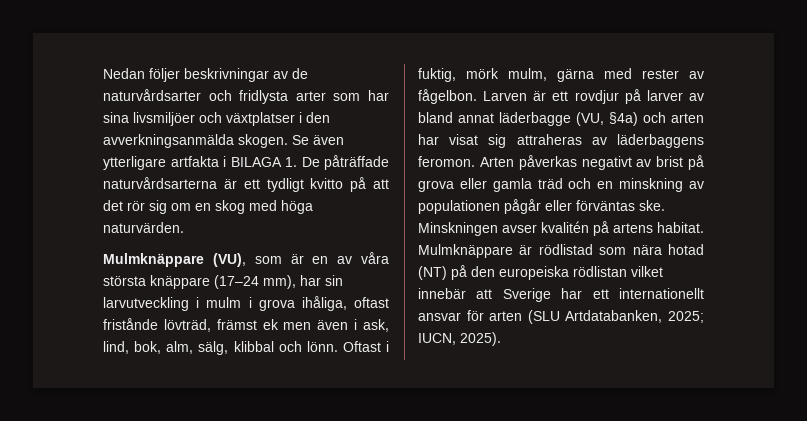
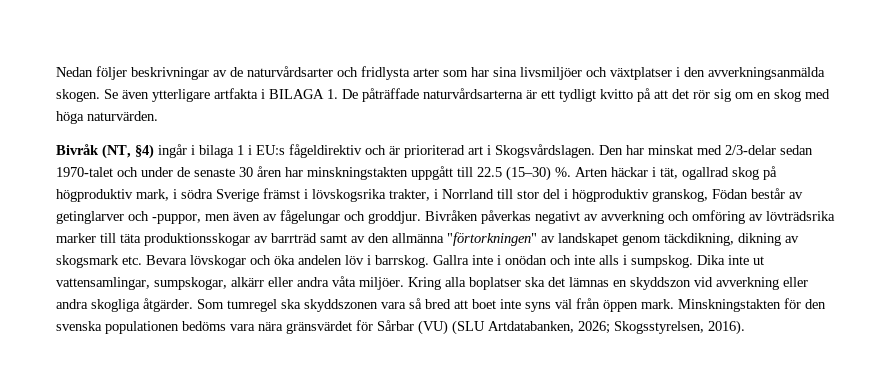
- Mulmknäppare (VU), som är en av våra största knäppare (17–24 mm), har sin larvutveckling i mulm i grova ihåliga, oftast fristånde lövträd, främst ek men även i ask, lind, bok, alm, sälg, klibbal och lönn. Oftast i fuktig, mörk mulm, gärna med rester av fågelbon. Larven är ett rovdjur på larver av bland annat läderbagge (VU, §4a) och arten har visat sig attraheras av läderbaggens feromon. Arten påverkas negativt av brist på grova eller gamla träd och en minskning av populationen pågår eller förväntas ske. Minskningen avser kvalitén på artens habitat. Mulmknäppare är rödlistad som nära hotad (NT) på den europeiska rödlistan vilket innebär att Sverige har ett internationellt ansvar för arten (SLU Artdatabanken, 2025; IUCN, 2025).
+ Bivråk (NT, §4) ingår i bilaga 1 i EU:s fågeldirektiv och är prioriterad art i Skogsvårdslagen. Den har minskat med 2/3-delar sedan 1970-talet och under de senaste 30 åren har minskningstakten uppgått till 22.5 (15–30) %. Arten häckar i tät, ogallrad skog på högproduktiv mark, i södra Sverige främst i lövskogsrika trakter, i Norrland till stor del i högproduktiv granskog, Födan består av getinglarver och -puppor, men även av fågelungar och groddjur. Bivråken påverkas negativt av avverkning och omföring av lövträdsrika marker till täta produktionsskogar av barrträd samt av den allmänna "förtorkningen" av landskapet genom täckdikning, dikning av skogsmark etc. Bevara lövskogar och öka andelen löv i barrskog. Gallra inte i onödan och inte alls i sumpskog. Dika inte ut vattensamlingar, sumpskogar, alkärr eller andra våta miljöer. Kring alla boplatser ska det lämnas en skyddszon vid avverkning eller andra skogliga åtgärder. Som tumregel ska skyddszonen vara så bred att boet inte syns väl från öppen mark. Minskningstakten för den svenska populationen bedöms vara nära gränsvärdet för Sårbar (VU) (SLU Artdatabanken, 2026; Skogsstyrelsen, 2016).

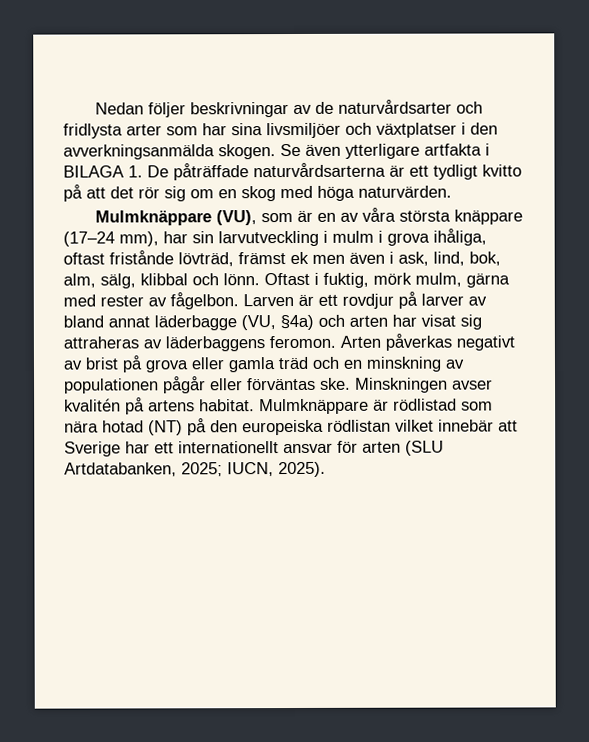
- Bivråk (NT, §4) ingår i bilaga 1 i EU:s fågeldirektiv och är prioriterad art i Skogsvårdslagen. Den har minskat med 2/3-delar sedan 1970-talet och under de senaste 30 åren har minskningstakten uppgått till 22.5 (15–30) %. Arten häckar i tät, ogallrad skog på högproduktiv mark, i södra Sverige främst i lövskogsrika trakter, i Norrland till stor del i högproduktiv granskog, Födan består av getinglarver och -puppor, men även av fågelungar och groddjur. Bivråken påverkas negativt av avverkning och omföring av lövträdsrika marker till täta produktionsskogar av barrträd samt av den allmänna "förtorkningen" av landskapet genom täckdikning, dikning av skogsmark etc. Bevara lövskogar och öka andelen löv i barrskog. Gallra inte i onödan och inte alls i sumpskog. Dika inte ut vattensamlingar, sumpskogar, alkärr eller andra våta miljöer. Kring alla boplatser ska det lämnas en skyddszon vid avverkning eller andra skogliga åtgärder. Som tumregel ska skyddszonen vara så bred att boet inte syns väl från öppen mark. Minskningstakten för den svenska populationen bedöms vara nära gränsvärdet för Sårbar (VU) (SLU Artdatabanken, 2026; Skogsstyrelsen, 2016).
+ Mulmknäppare (VU), som är en av våra största knäppare (17–24 mm), har sin larvutveckling i mulm i grova ihåliga, oftast fristånde lövträd, främst ek men även i ask, lind, bok, alm, sälg, klibbal och lönn. Oftast i fuktig, mörk mulm, gärna med rester av fågelbon. Larven är ett rovdjur på larver av bland annat läderbagge (VU, §4a) och arten har visat sig attraheras av läderbaggens feromon. Arten påverkas negativt av brist på grova eller gamla träd och en minskning av populationen pågår eller förväntas ske. Minskningen avser kvalitén på artens habitat. Mulmknäppare är rödlistad som nära hotad (NT) på den europeiska rödlistan vilket innebär att Sverige har ett internationellt ansvar för arten (SLU Artdatabanken, 2025; IUCN, 2025).

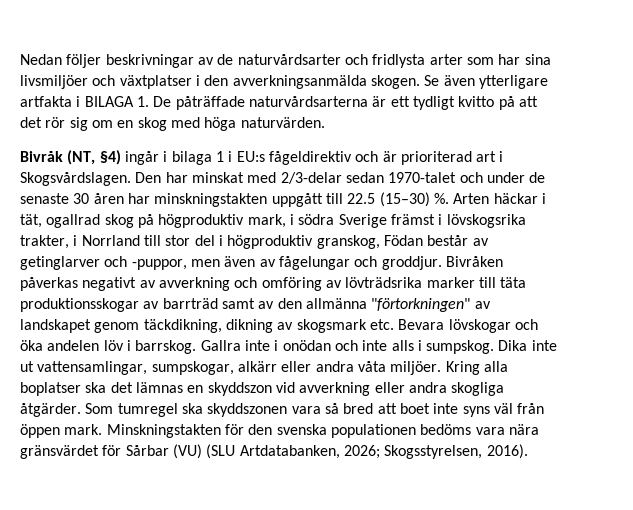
- Mulmknäppare (VU), som är en av våra största knäppare (17–24 mm), har sin larvutveckling i mulm i grova ihåliga, oftast fristånde lövträd, främst ek men även i ask, lind, bok, alm, sälg, klibbal och lönn. Oftast i fuktig, mörk mulm, gärna med rester av fågelbon. Larven är ett rovdjur på larver av bland annat läderbagge (VU, §4a) och arten har visat sig attraheras av läderbaggens feromon. Arten påverkas negativt av brist på grova eller gamla träd och en minskning av populationen pågår eller förväntas ske. Minskningen avser kvalitén på artens habitat. Mulmknäppare är rödlistad som nära hotad (NT) på den europeiska rödlistan vilket innebär att Sverige har ett internationellt ansvar för arten (SLU Artdatabanken, 2025; IUCN, 2025).
+ Bivråk (NT, §4) ingår i bilaga 1 i EU:s fågeldirektiv och är prioriterad art i Skogsvårdslagen. Den har minskat med 2/3-delar sedan 1970-talet och under de senaste 30 åren har minskningstakten uppgått till 22.5 (15–30) %. Arten häckar i tät, ogallrad skog på högproduktiv mark, i södra Sverige främst i lövskogsrika trakter, i Norrland till stor del i högproduktiv granskog, Födan består av getinglarver och -puppor, men även av fågelungar och groddjur. Bivråken påverkas negativt av avverkning och omföring av lövträdsrika marker till täta produktionsskogar av barrträd samt av den allmänna "förtorkningen" av landskapet genom täckdikning, dikning av skogsmark etc. Bevara lövskogar och öka andelen löv i barrskog. Gallra inte i onödan och inte alls i sumpskog. Dika inte ut vattensamlingar, sumpskogar, alkärr eller andra våta miljöer. Kring alla boplatser ska det lämnas en skyddszon vid avverkning eller andra skogliga åtgärder. Som tumregel ska skyddszonen vara så bred att boet inte syns väl från öppen mark. Minskningstakten för den svenska populationen bedöms vara nära gränsvärdet för Sårbar (VU) (SLU Artdatabanken, 2026; Skogsstyrelsen, 2016).

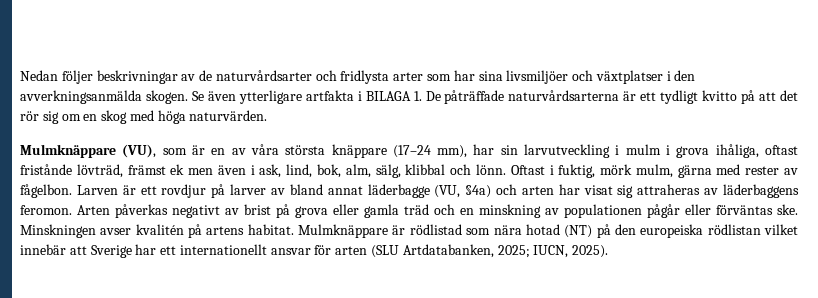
- Bivråk (NT, §4) ingår i bilaga 1 i EU:s fågeldirektiv och är prioriterad art i Skogsvårdslagen. Den har minskat med 2/3-delar sedan 1970-talet och under de senaste 30 åren har minskningstakten uppgått till 22.5 (15–30) %. Arten häckar i tät, ogallrad skog på högproduktiv mark, i södra Sverige främst i lövskogsrika trakter, i Norrland till stor del i högproduktiv granskog, Födan består av getinglarver och -puppor, men även av fågelungar och groddjur. Bivråken påverkas negativt av avverkning och omföring av lövträdsrika marker till täta produktionsskogar av barrträd samt av den allmänna "förtorkningen" av landskapet genom täckdikning, dikning av skogsmark etc. Bevara lövskogar och öka andelen löv i barrskog. Gallra inte i onödan och inte alls i sumpskog. Dika inte ut vattensamlingar, sumpskogar, alkärr eller andra våta miljöer. Kring alla boplatser ska det lämnas en skyddszon vid avverkning eller andra skogliga åtgärder. Som tumregel ska skyddszonen vara så bred att boet inte syns väl från öppen mark. Minskningstakten för den svenska populationen bedöms vara nära gränsvärdet för Sårbar (VU) (SLU Artdatabanken, 2026; Skogsstyrelsen, 2016).
+ Mulmknäppare (VU), som är en av våra största knäppare (17–24 mm), har sin larvutveckling i mulm i grova ihåliga, oftast fristånde lövträd, främst ek men även i ask, lind, bok, alm, sälg, klibbal och lönn. Oftast i fuktig, mörk mulm, gärna med rester av fågelbon. Larven är ett rovdjur på larver av bland annat läderbagge (VU, §4a) och arten har visat sig attraheras av läderbaggens feromon. Arten påverkas negativt av brist på grova eller gamla träd och en minskning av populationen pågår eller förväntas ske. Minskningen avser kvalitén på artens habitat. Mulmknäppare är rödlistad som nära hotad (NT) på den europeiska rödlistan vilket innebär att Sverige har ett internationellt ansvar för arten (SLU Artdatabanken, 2025; IUCN, 2025).

